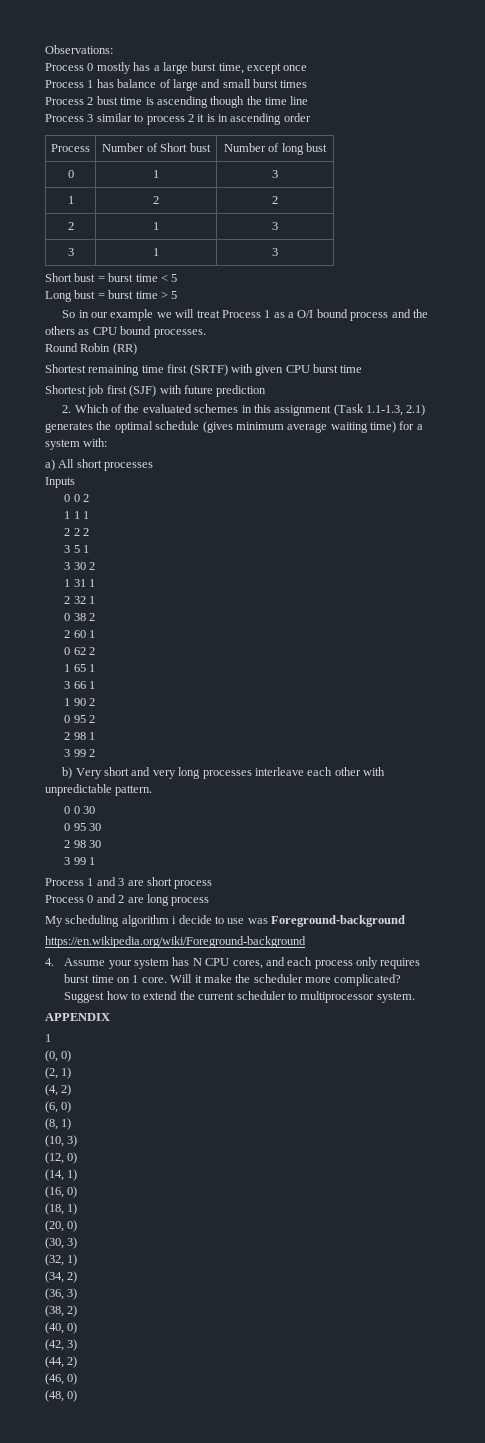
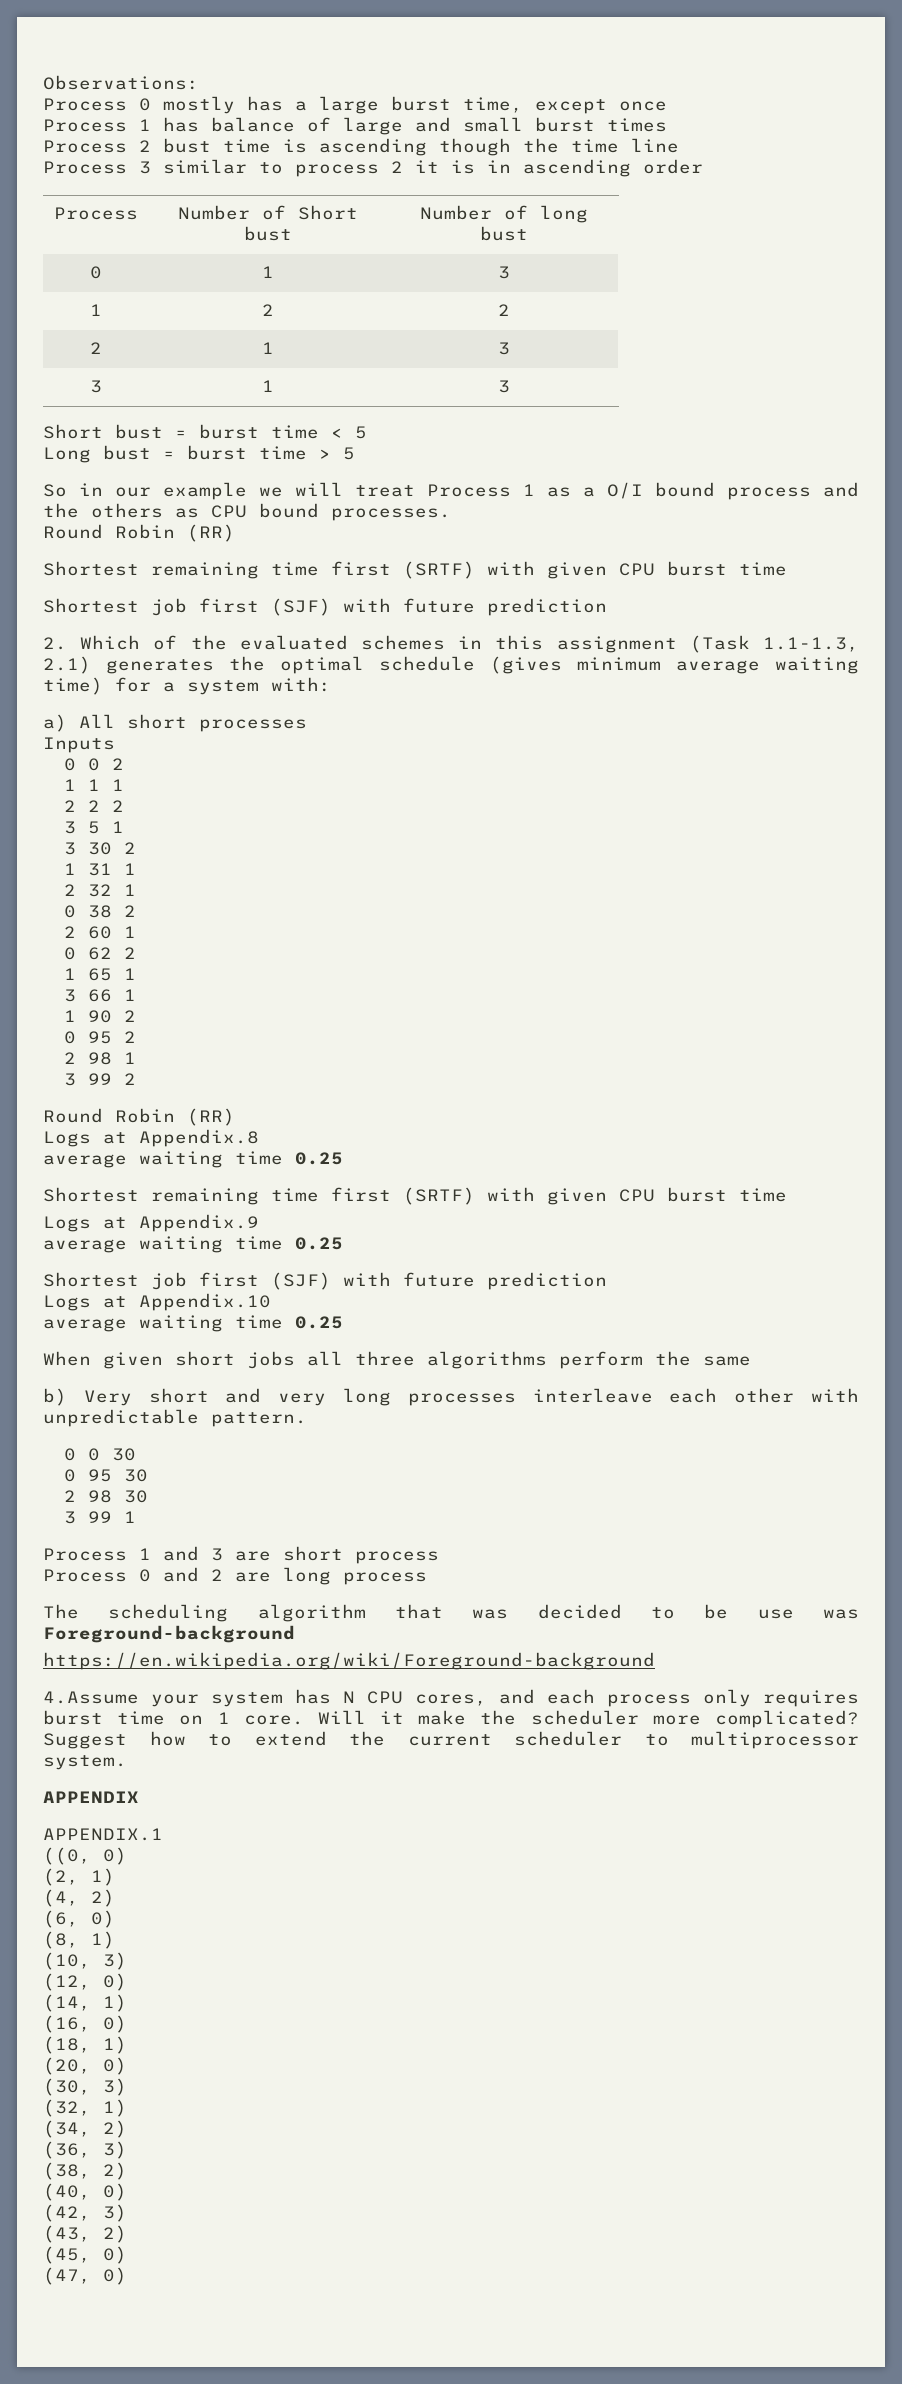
  3 99 2
+ Round Robin (RR)
+ Logs at Appendix.8
+ average waiting time 0.25
+ Shortest remaining time first (SRTF) with given CPU burst time
+ Logs at Appendix.9
+ average waiting time 0.25
+ Shortest job first (SJF) with future prediction
+ Logs at Appendix.10
+ average waiting time 0.25
+ When given short jobs all three algorithms perform the same
- My scheduling algorithm i decide to use was Foreground-background
+ The scheduling algorithm that was decided to be use was Foreground-background
- 4. Assume your system has N CPU cores, and each process only requires burst time on 1 core.
+ 4.Assume your system has N CPU cores, and each process only requires burst time on 1 core.
  APPENDIX
- 1
- (0, 0)
+ APPENDIX.1
+ ((0, 0)
- (44, 2)
- (46, 0)
- (48, 0)
+ (43, 2)
+ (45, 0)
+ (47, 0)

